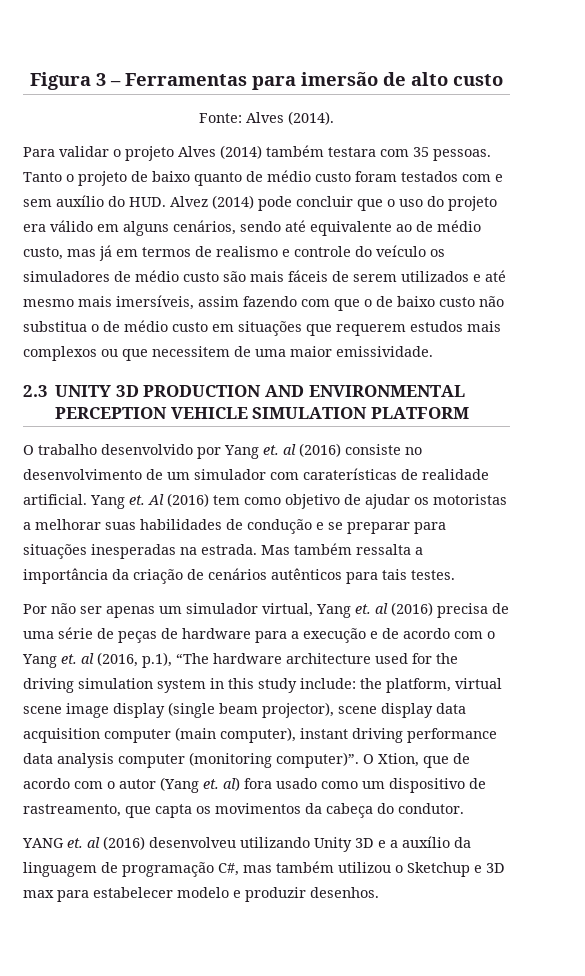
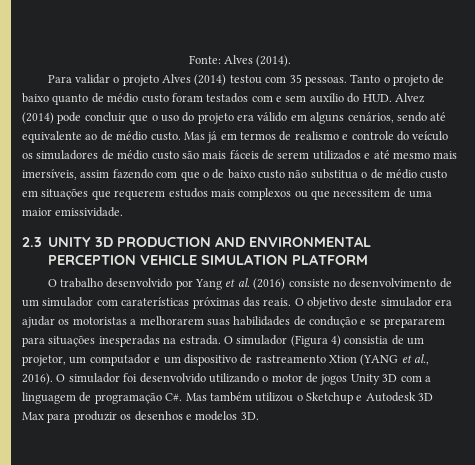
- Figura 3 – Ferramentas para imersão de alto custo
- Para validar o projeto Alves (2014) também testara com 35 pessoas.
+ Para validar o projeto Alves (2014) testou com 35 pessoas.
- Tanto o projeto de baixo quanto de médio custo foram testados com e sem auxílio do HUD. Alvez (2014) pode concluir que o uso do projeto era válido em alguns cenários, sendo até equivalente ao de médio custo, mas já em termos de realismo e controle do veículo os simuladores de médio custo são mais fáceis de serem utilizados e até mesmo mais imersíveis, assim fazendo com que o de baixo custo não substitua o de médio custo em situações que requerem estudos mais complexos ou que necessitem de uma maior emissividade.
+ Tanto o projeto de baixo quanto de médio custo foram testados com e sem auxílio do HUD. Alvez (2014) pode concluir que o uso do projeto era válido em alguns cenários, sendo até equivalente ao de médio custo. Mas já em termos de realismo e controle do veículo os simuladores de médio custo são mais fáceis de serem utilizados e até mesmo mais imersíveis, assim fazendo com que o de baixo custo não substitua o de médio custo em situações que requerem estudos mais complexos ou que necessitem de uma maior emissividade.
- O trabalho desenvolvido por Yang et. al (2016) consiste no desenvolvimento de um simulador com caraterísticas de realidade artificial. Yang et. Al (2016) tem como objetivo de ajudar os motoristas a melhorar suas habilidades de condução e se preparar para situações inesperadas na estrada.
+ O trabalho desenvolvido por Yang et al. (2016) consiste no desenvolvimento de um simulador com caraterísticas próximas das reais. O objetivo deste simulador era ajudar os motoristas a melhorarem suas habilidades de condução e se prepararem para situações inesperadas na estrada.
- Mas também ressalta a importância da criação de cenários autênticos para tais testes.
- Por não ser apenas um simulador virtual, Yang et. al (2016) precisa de uma série de peças de hardware para a execução e de acordo com o Yang et. al (2016, p.1), “The hardware architecture used for the driving simulation system in this study include: the platform, virtual scene image display (single beam projector), scene display data acquisition computer (main computer), instant driving performance data analysis computer (monitoring computer)”. O Xtion, que de acordo com o autor (Yang et. al) fora usado como um dispositivo de rastreamento, que capta os movimentos da cabeça do condutor.
- YANG et. al (2016) desenvolveu utilizando Unity 3D e a auxílio da linguagem de programação C#, mas também utilizou o Sketchup e 3D max para estabelecer modelo e produzir desenhos.
+ O simulador (Figura 4) consistia de um projetor, um computador e um dispositivo de rastreamento Xtion (YANG et al., 2016). O simulador foi desenvolvido utilizando o motor de jogos Unity 3D com a linguagem de programação C#. Mas também utilizou o Sketchup e Autodesk 3D Max para produzir os desenhos e modelos 3D.

